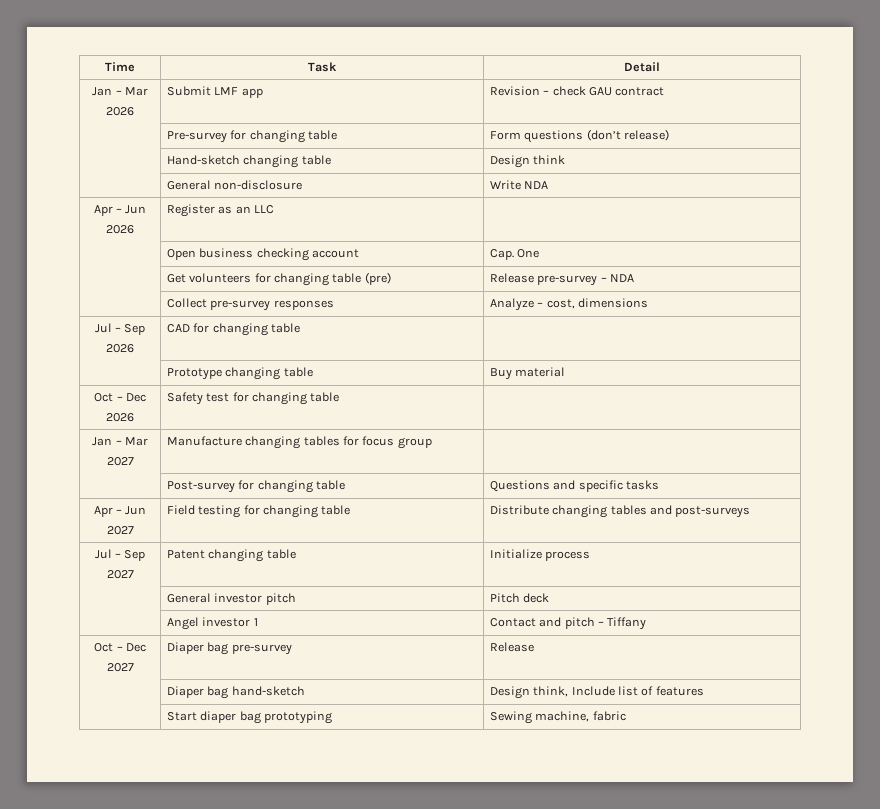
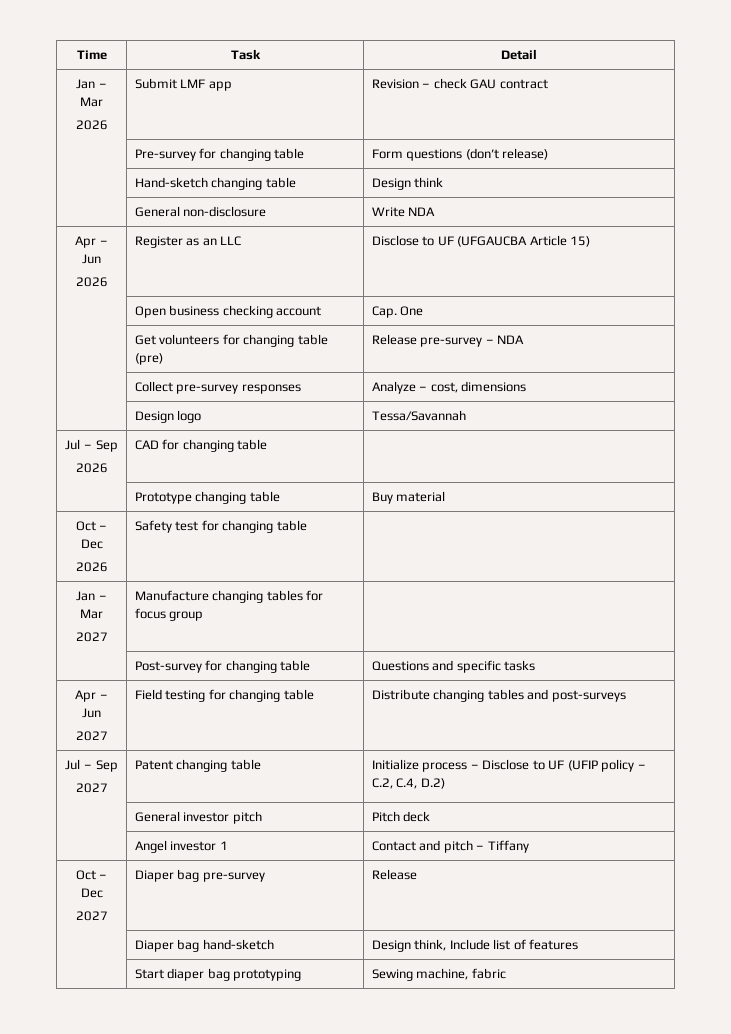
  | General non-disclosure | Write NDA
  Apr – Jun
- 2026 | Register as an LLC |
+ 2026 | Register as an LLC | Disclose to UF (UFGAUCBA Article 15)
+ | Design logo | Tessa/Savannah
  | Post-survey for changing table | Questions and specific tasks
  Apr – Jun
  2027 | Field testing for changing table | Distribute changing tables and post-surveys
  Jul – Sep
- 2027 | Patent changing table | Initialize process
+ 2027 | Patent changing table | Initialize process – Disclose to UF (UFIP policy – C.2, C.4, D.2)

